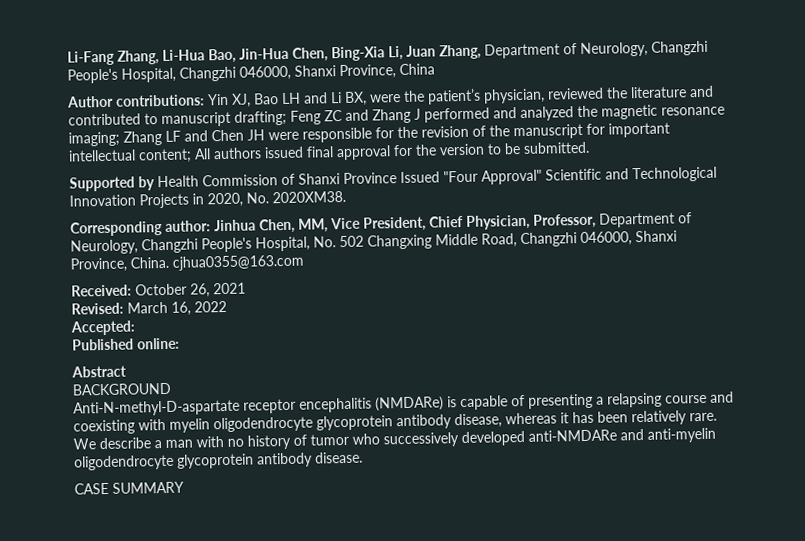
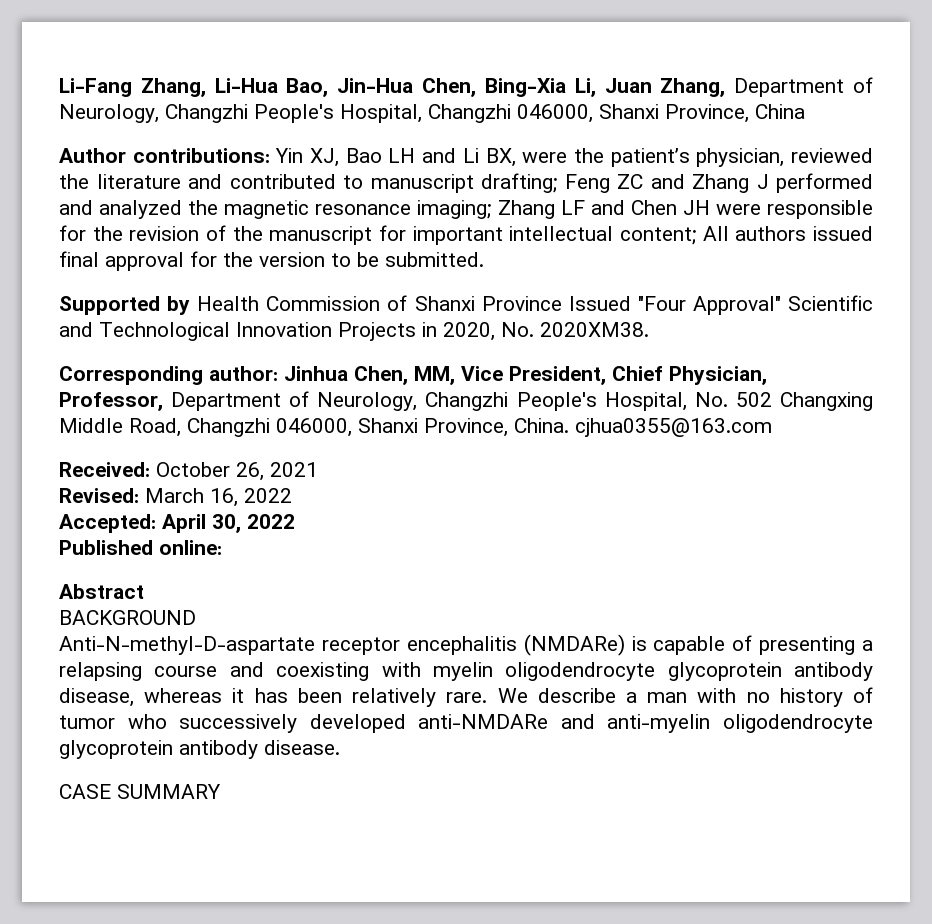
- Accepted:
+ Accepted: April 30, 2022

